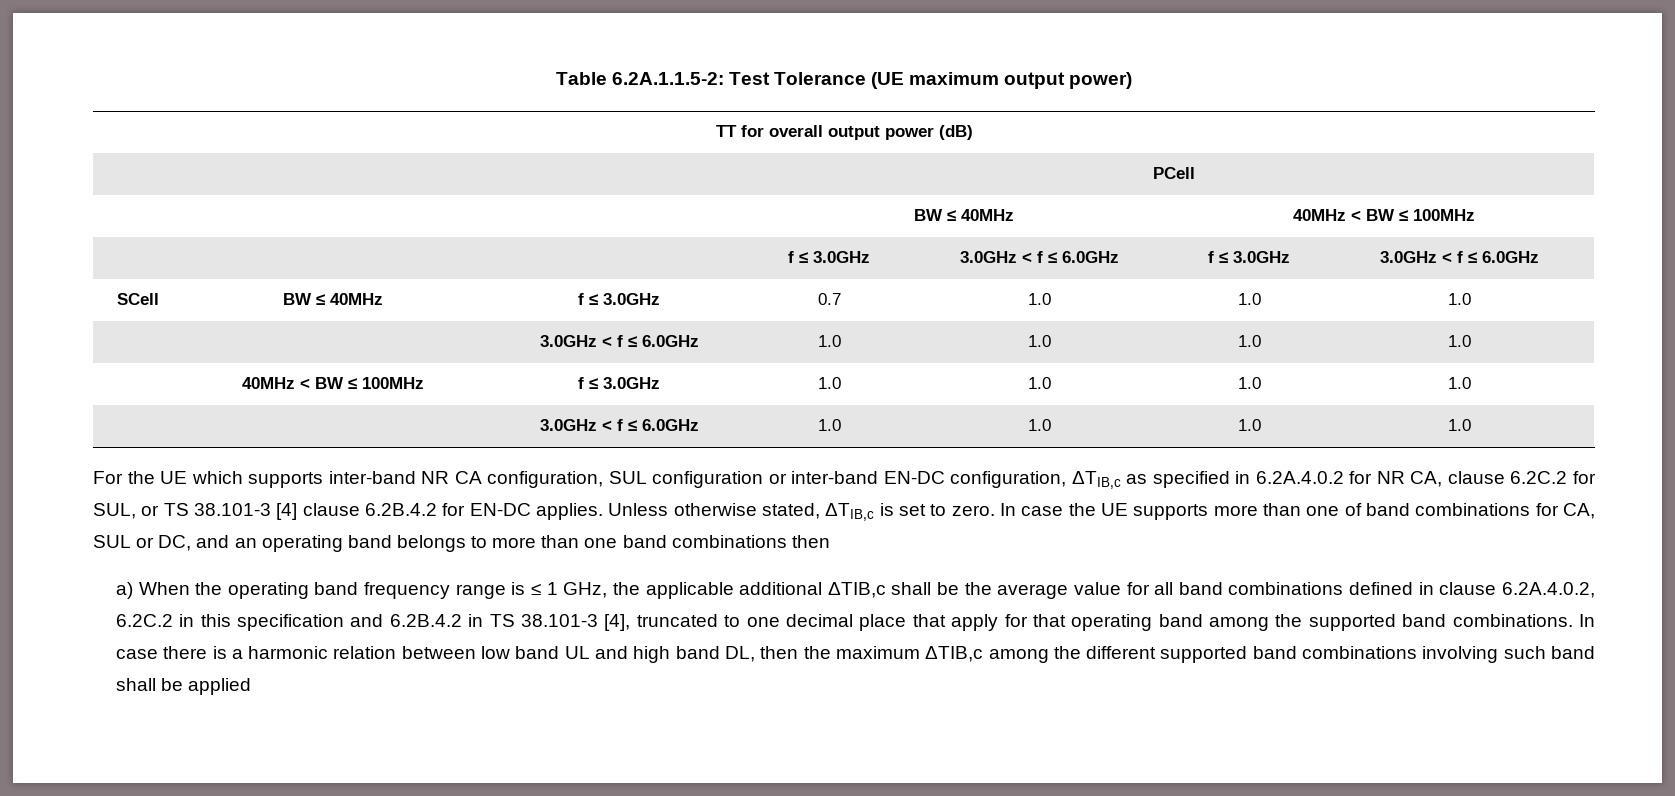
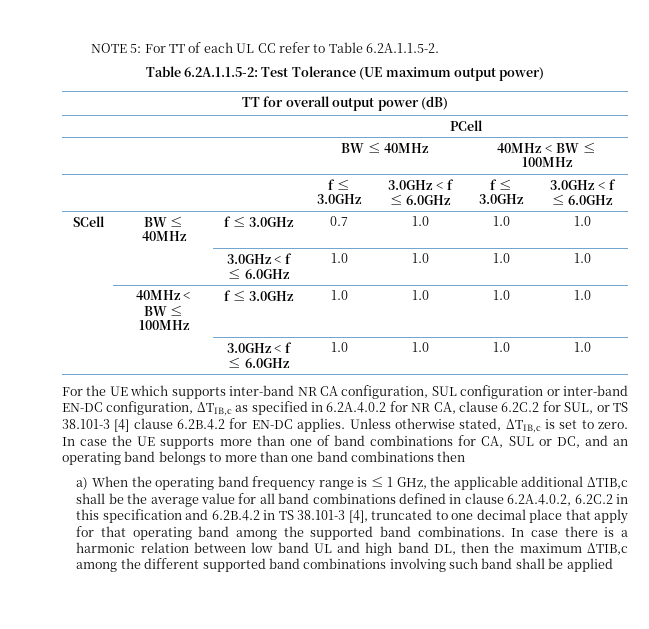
+ NOTE 5: For TT of each UL CC refer to Table 6.2A.1.1.5-2.

